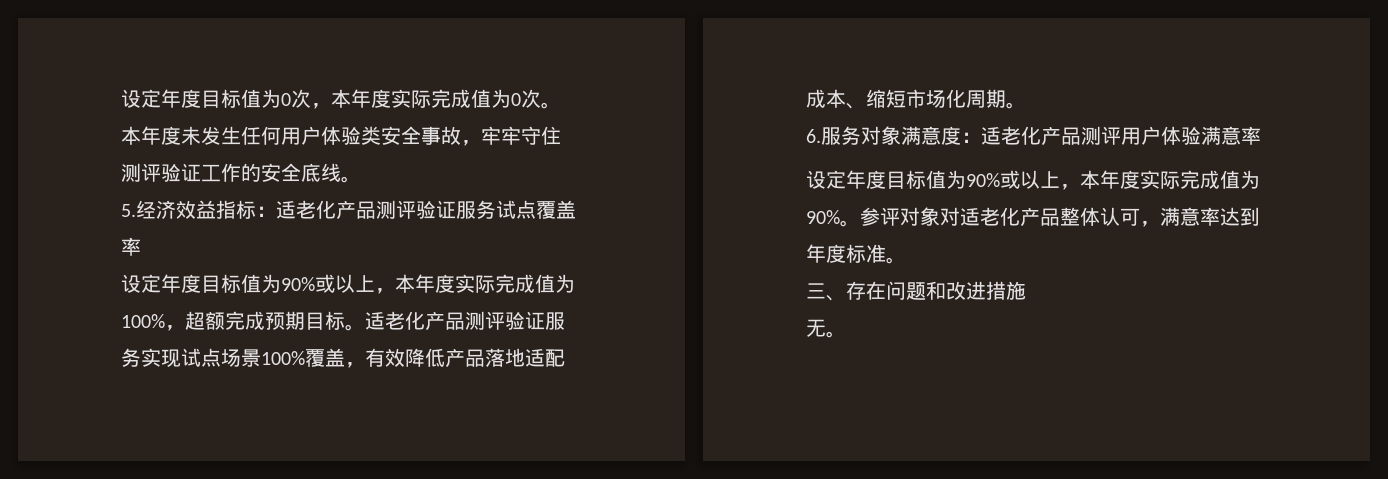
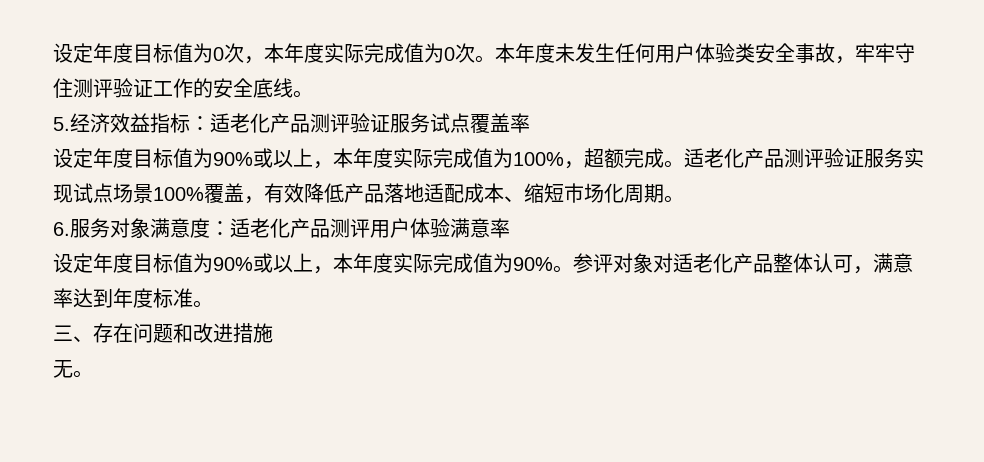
- 设定年度目标值为90%或以上，本年度实际完成值为100%，超额完成预期目标。
+ 设定年度目标值为90%或以上，本年度实际完成值为100%，超额完成。

